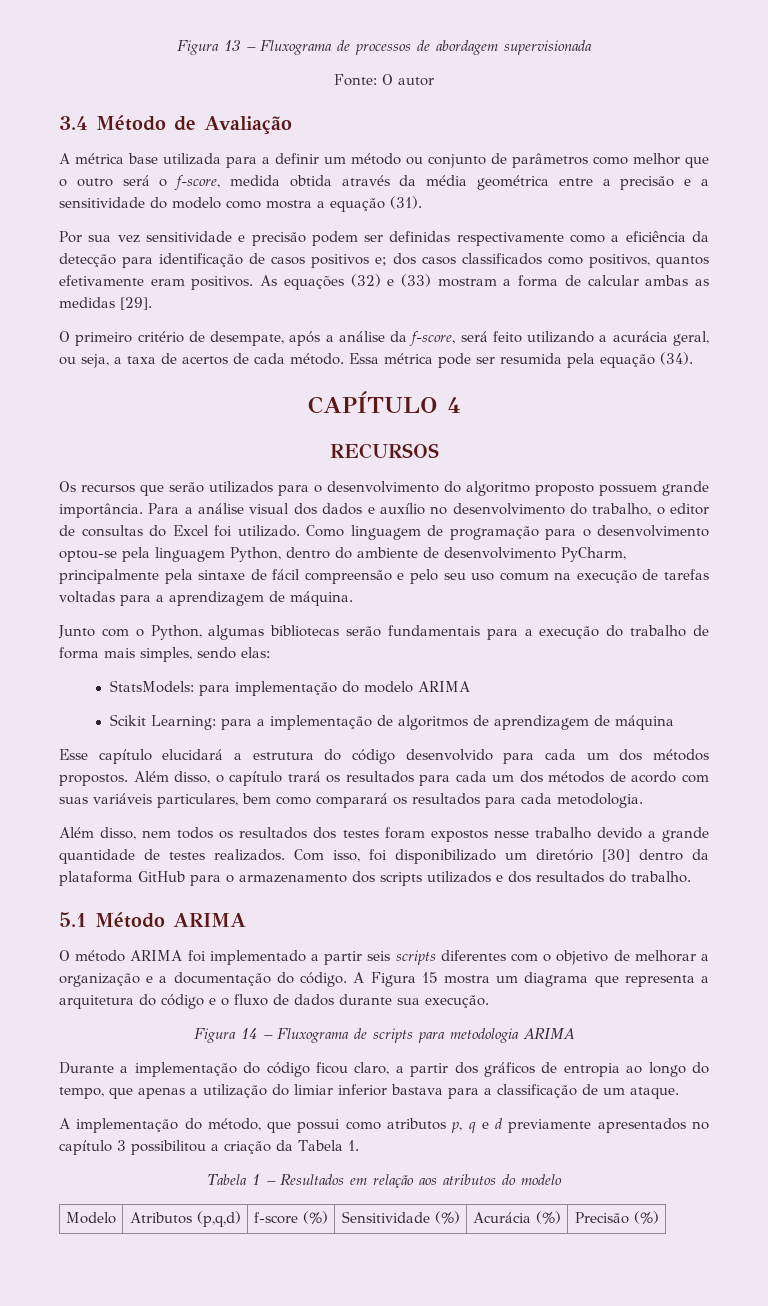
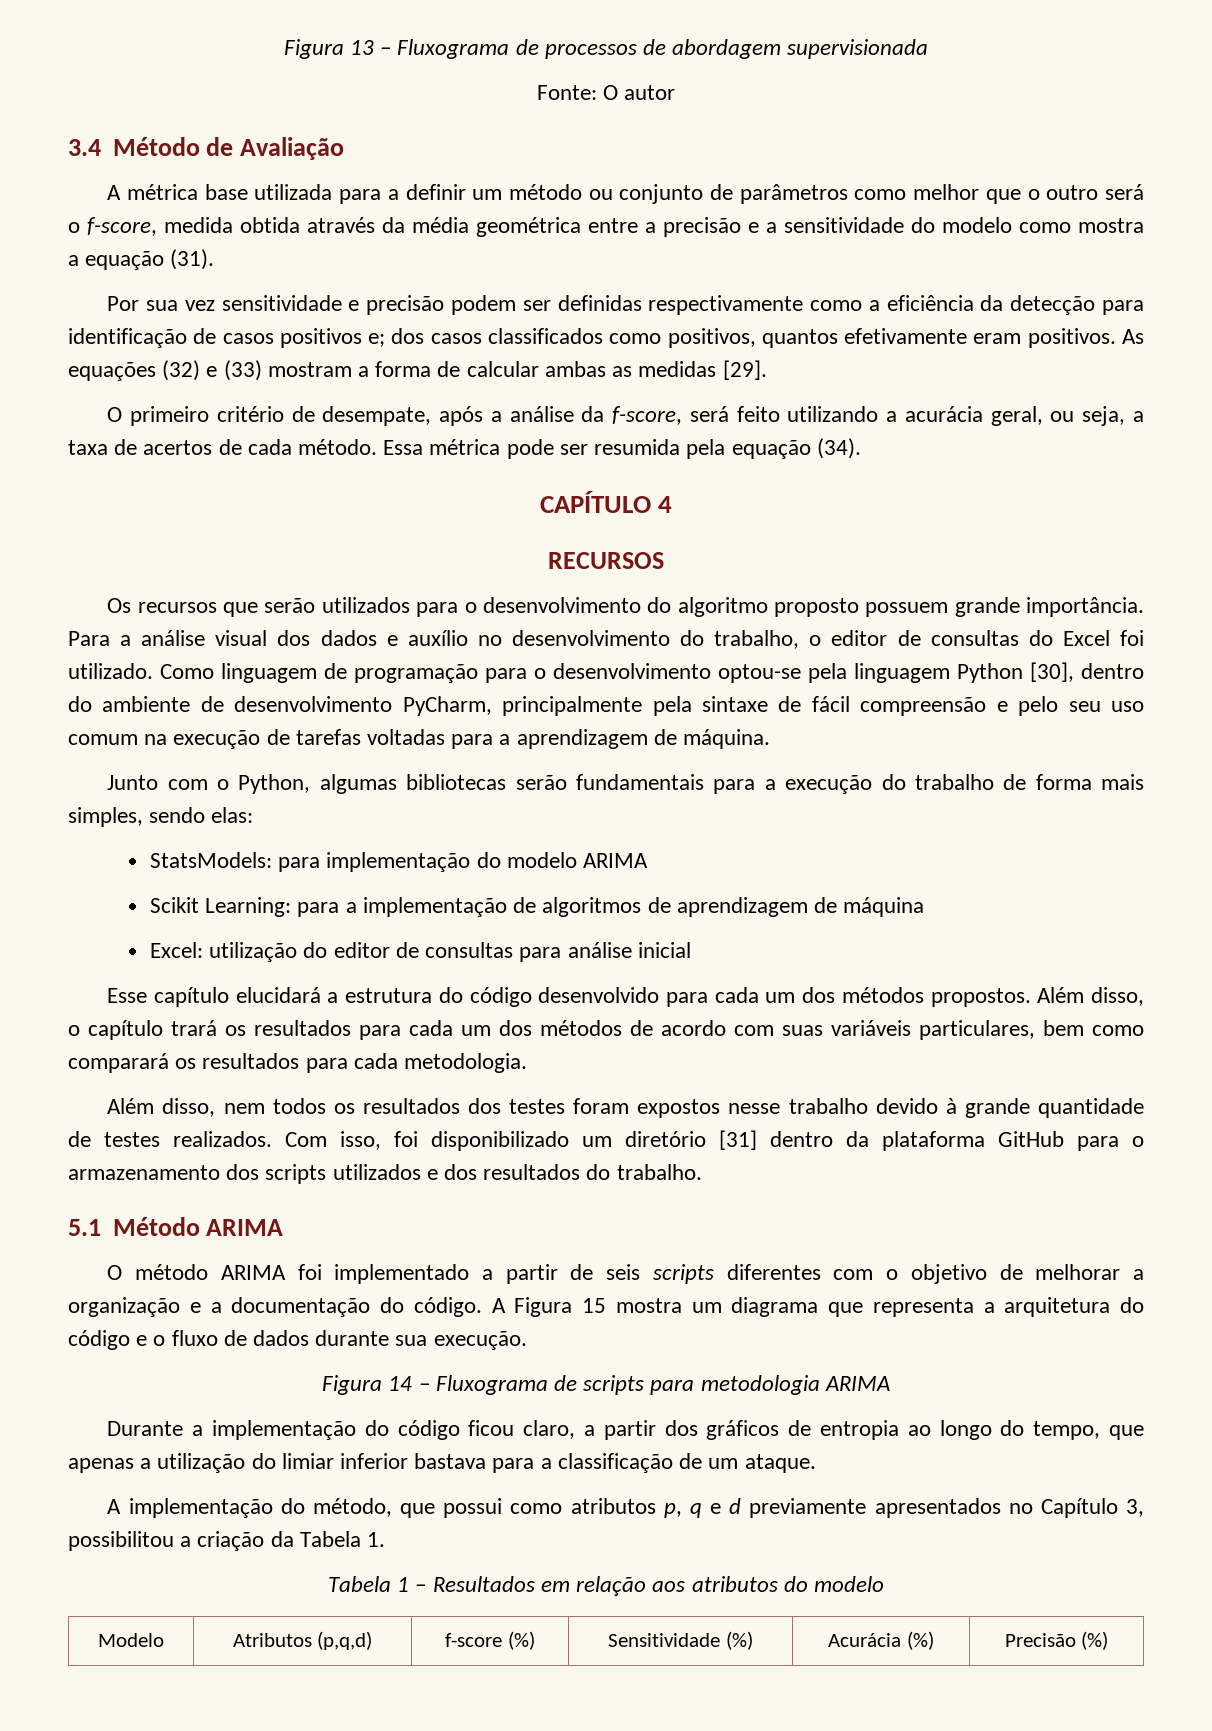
- Como linguagem de programação para o desenvolvimento optou-se pela linguagem Python, dentro do ambiente de desenvolvimento PyCharm, principalmente pela sintaxe de fácil compreensão e pelo seu uso comum na execução de tarefas voltadas para a aprendizagem de máquina.
+ Como linguagem de programação para o desenvolvimento optou-se pela linguagem Python [30], dentro do ambiente de desenvolvimento PyCharm, principalmente pela sintaxe de fácil compreensão e pelo seu uso comum na execução de tarefas voltadas para a aprendizagem de máquina.
+ Excel: utilização do editor de consultas para análise inicial
- Além disso, nem todos os resultados dos testes foram expostos nesse trabalho devido a grande quantidade de testes realizados.
+ Além disso, nem todos os resultados dos testes foram expostos nesse trabalho devido à grande quantidade de testes realizados.
- Com isso, foi disponibilizado um diretório [30] dentro da plataforma GitHub para o armazenamento dos scripts utilizados e dos resultados do trabalho.
+ Com isso, foi disponibilizado um diretório [31] dentro da plataforma GitHub para o armazenamento dos scripts utilizados e dos resultados do trabalho.
- O método ARIMA foi implementado a partir seis scripts diferentes com o objetivo de melhorar a organização e a documentação do código.
+ O método ARIMA foi implementado a partir de seis scripts diferentes com o objetivo de melhorar a organização e a documentação do código.
- A implementação do método, que possui como atributos p, q e d previamente apresentados no capítulo 3 possibilitou a criação da Tabela 1.
+ A implementação do método, que possui como atributos p, q e d previamente apresentados no Capítulo 3, possibilitou a criação da Tabela 1.

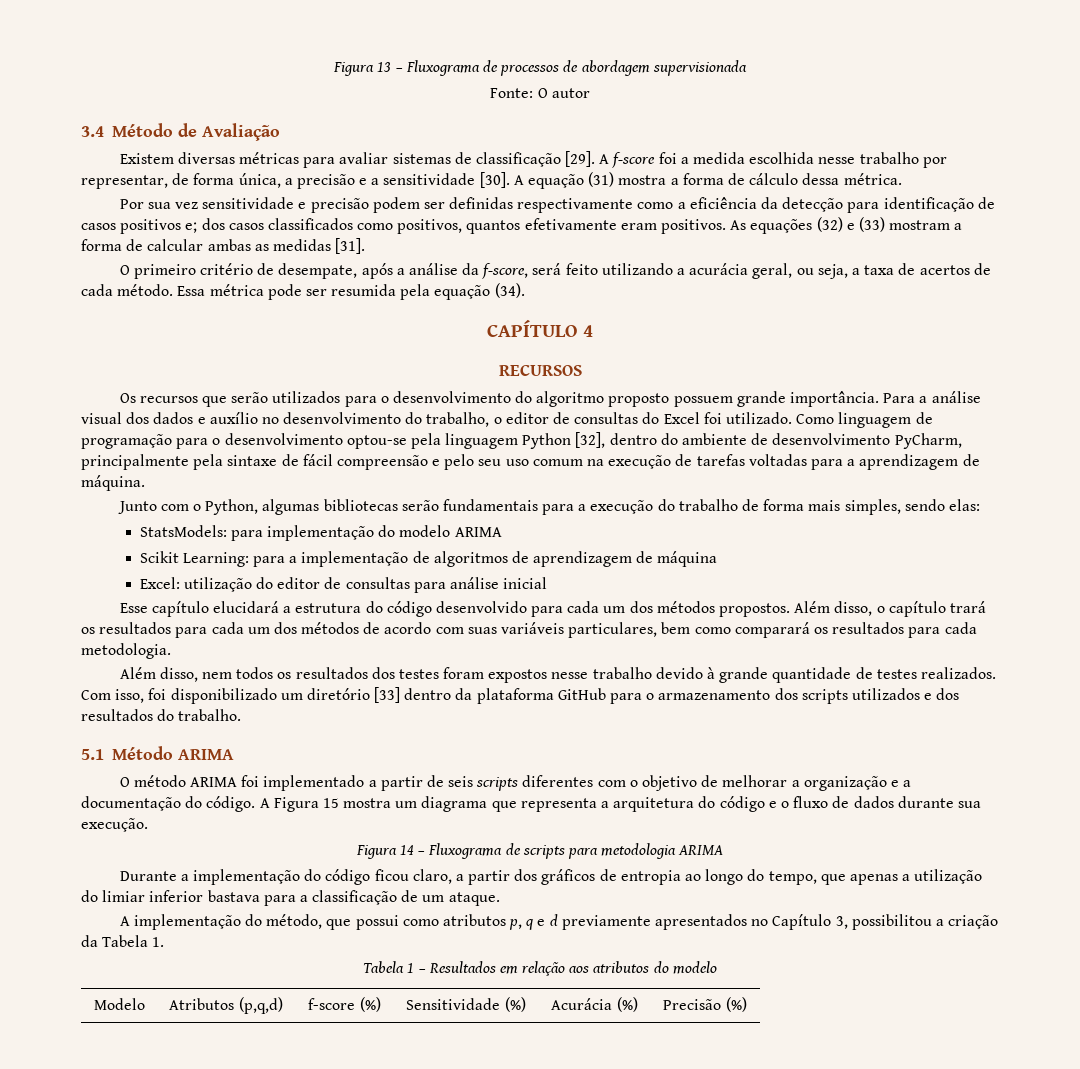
- A métrica base utilizada para a definir um método ou conjunto de parâmetros como melhor que o outro será o f-score, medida obtida através da média geométrica entre a precisão e a sensitividade do modelo como mostra a equação (31).
+ Existem diversas métricas para avaliar sistemas de classificação [29]. A f-score foi a medida escolhida nesse trabalho por representar, de forma única, a precisão e a sensitividade [30]. A equação (31) mostra a forma de cálculo dessa métrica.
- As equações (32) e (33) mostram a forma de calcular ambas as medidas [29].
+ As equações (32) e (33) mostram a forma de calcular ambas as medidas [31].
- Como linguagem de programação para o desenvolvimento optou-se pela linguagem Python [30], dentro do ambiente de desenvolvimento PyCharm, principalmente pela sintaxe de fácil compreensão e pelo seu uso comum na execução de tarefas voltadas para a aprendizagem de máquina.
+ Como linguagem de programação para o desenvolvimento optou-se pela linguagem Python [32], dentro do ambiente de desenvolvimento PyCharm, principalmente pela sintaxe de fácil compreensão e pelo seu uso comum na execução de tarefas voltadas para a aprendizagem de máquina.
- Com isso, foi disponibilizado um diretório [31] dentro da plataforma GitHub para o armazenamento dos scripts utilizados e dos resultados do trabalho.
+ Com isso, foi disponibilizado um diretório [33] dentro da plataforma GitHub para o armazenamento dos scripts utilizados e dos resultados do trabalho.

